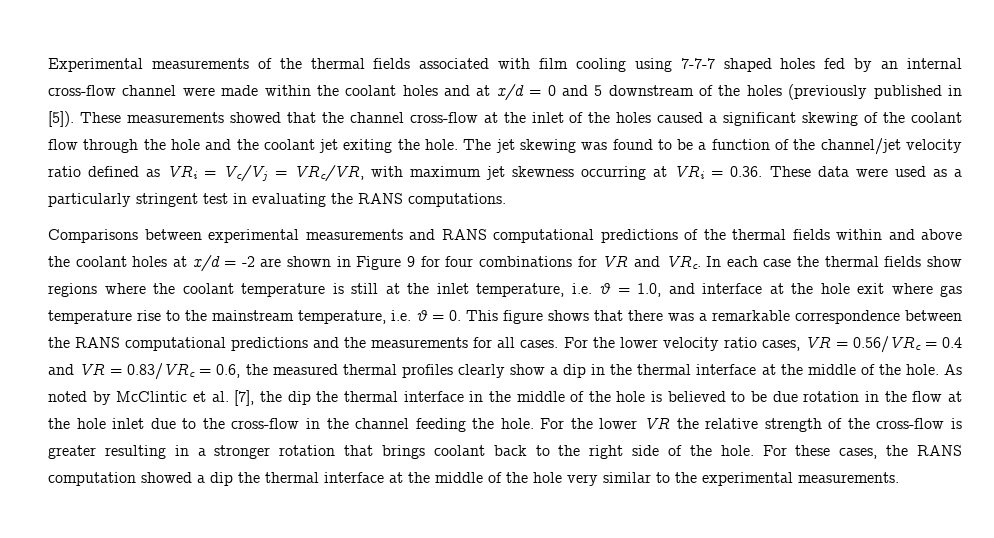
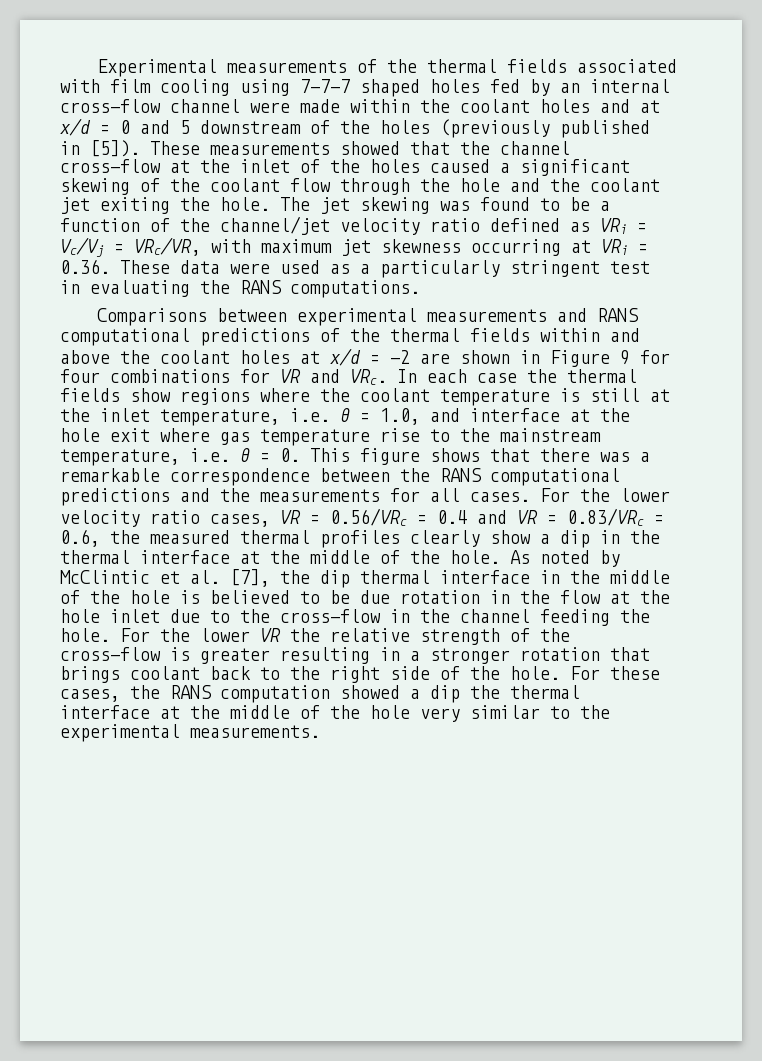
- As noted by McClintic et al. [7], the dip the thermal interface in the middle of the hole is believed to be due rotation in the flow at the hole inlet due to the cross-flow in the channel feeding the hole.
+ As noted by McClintic et al. [7], the dip thermal interface in the middle of the hole is believed to be due rotation in the flow at the hole inlet due to the cross-flow in the channel feeding the hole.

